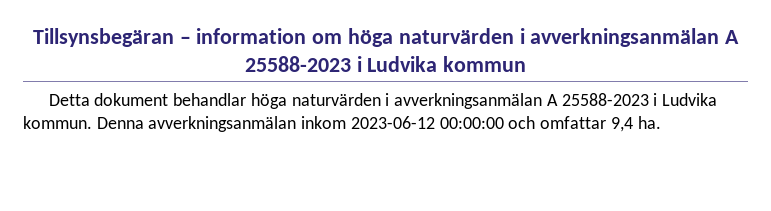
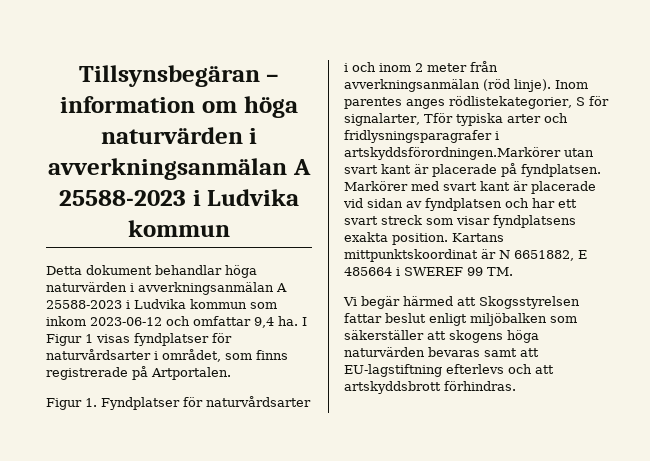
- Detta dokument behandlar höga naturvärden i avverkningsanmälan A 25588-2023 i Ludvika kommun. Denna avverkningsanmälan inkom 2023-06-12 00:00:00 och omfattar 9,4 ha.
+ Detta dokument behandlar höga naturvärden i avverkningsanmälan A 25588-2023 i Ludvika kommun som inkom 2023-06-12 och omfattar 9,4 ha.
+ I Figur 1 visas fyndplatser för naturvårdsarter i området, som finns registrerade på Artportalen.
+ Figur 1. Fyndplatser för naturvårdsarter i och inom 2 meter från avverkningsanmälan (röd linje). Inom parentes anges rödlistekategorier, S för signalarter, Tför typiska arter och fridlysningsparagrafer i artskyddsförordningen.Markörer utan svart kant är placerade på fyndplatsen. Markörer med svart kant är placerade vid sidan av fyndplatsen och har ett svart streck som visar fyndplatsens exakta position. Kartans mittpunktskoordinat är N 6651882, E 485664 i SWEREF 99 TM.
+ Vi begär härmed att Skogsstyrelsen fattar beslut enligt miljöbalken som säkerställer att skogens höga naturvärden bevaras samt att EU-lagstiftning efterlevs och att artskyddsbrott förhindras.

